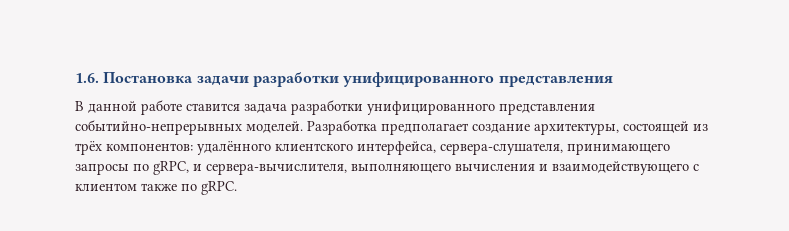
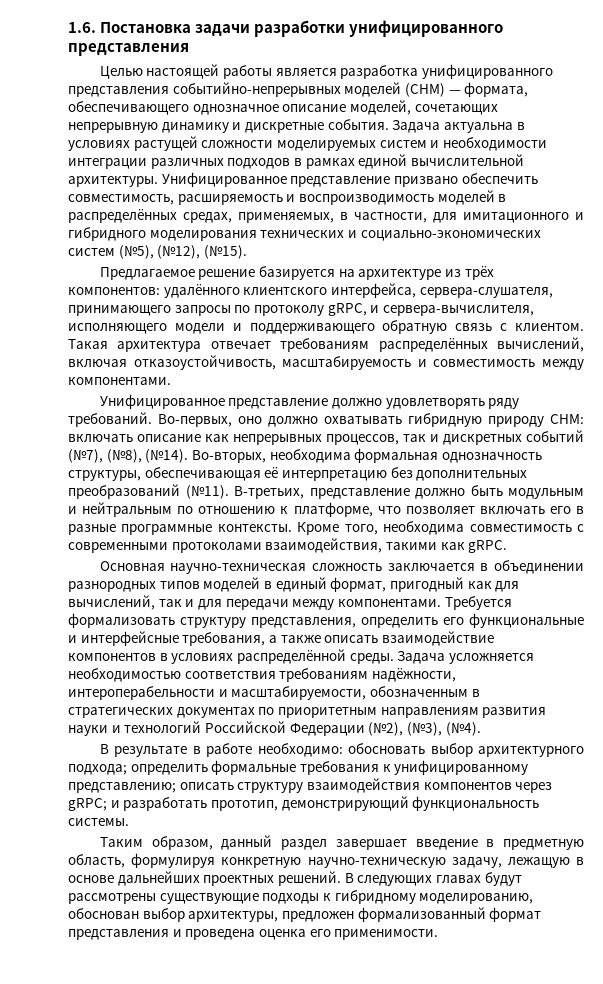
- В данной работе ставится задача разработки унифицированного представления событийно-непрерывных моделей. Разработка предполагает создание архитектуры, состоящей из трёх компонентов: удалённого клиентского интерфейса, сервера-слушателя, принимающего запросы по gRPC, и сервера-вычислителя, выполняющего вычисления и взаимодействующего с клиентом также по gRPC.
+ Целью настоящей работы является разработка унифицированного представления событийно-непрерывных моделей (СНМ) — формата, обеспечивающего однозначное описание моделей, сочетающих непрерывную динамику и дискретные события. Задача актуальна в условиях растущей сложности моделируемых систем и необходимости интеграции различных подходов в рамках единой вычислительной архитектуры. Унифицированное представление призвано обеспечить совместимость, расширяемость и воспроизводимость моделей в распределённых средах, применяемых, в частности, для имитационного и гибридного моделирования технических и социально-экономических систем (№5), (№12), (№15).
+ Предлагаемое решение базируется на архитектуре из трёх компонентов: удалённого клиентского интерфейса, сервера-слушателя, принимающего запросы по протоколу gRPC, и сервера-вычислителя, исполняющего модели и поддерживающего обратную связь с клиентом. Такая архитектура отвечает требованиям распределённых вычислений, включая отказоустойчивость, масштабируемость и совместимость между компонентами.
+ Унифицированное представление должно удовлетворять ряду требований. Во-первых, оно должно охватывать гибридную природу СНМ: включать описание как непрерывных процессов, так и дискретных событий (№7), (№8), (№14). Во-вторых, необходима формальная однозначность структуры, обеспечивающая её интерпретацию без дополнительных преобразований (№11). В-третьих, представление должно быть модульным и нейтральным по отношению к платформе, что позволяет включать его в разные программные контексты. Кроме того, необходима совместимость с современными протоколами взаимодействия, такими как gRPC.
+ Основная научно-техническая сложность заключается в объединении разнородных типов моделей в единый формат, пригодный как для вычислений, так и для передачи между компонентами. Требуется формализовать структуру представления, определить его функциональные и интерфейсные требования, а также описать взаимодействие компонентов в условиях распределённой среды. Задача усложняется необходимостью соответствия требованиям надёжности, интероперабельности и масштабируемости, обозначенным в стратегических документах по приоритетным направлениям развития науки и технологий Российской Федерации (№2), (№3), (№4).
+ В результате в работе необходимо: обосновать выбор архитектурного подхода; определить формальные требования к унифицированному представлению; описать структуру взаимодействия компонентов через gRPC; и разработать прототип, демонстрирующий функциональность системы.
+ Таким образом, данный раздел завершает введение в предметную область, формулируя конкретную научно-техническую задачу, лежащую в основе дальнейших проектных решений. В следующих главах будут рассмотрены существующие подходы к гибридному моделированию, обоснован выбор архитектуры, предложен формализованный формат представления и проведена оценка его применимости.

